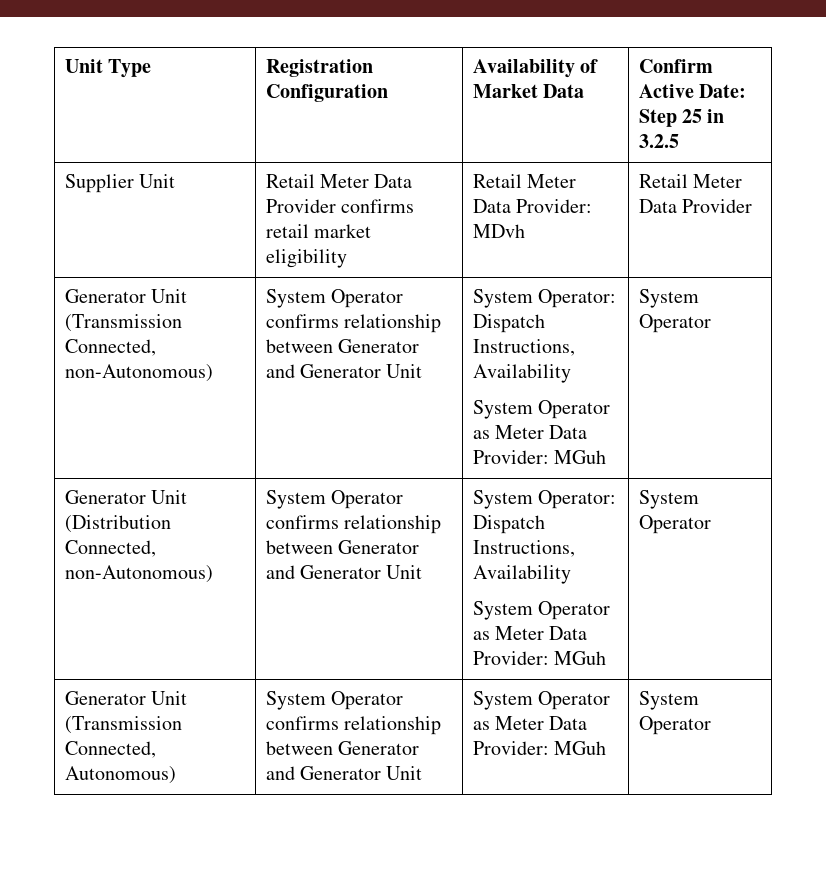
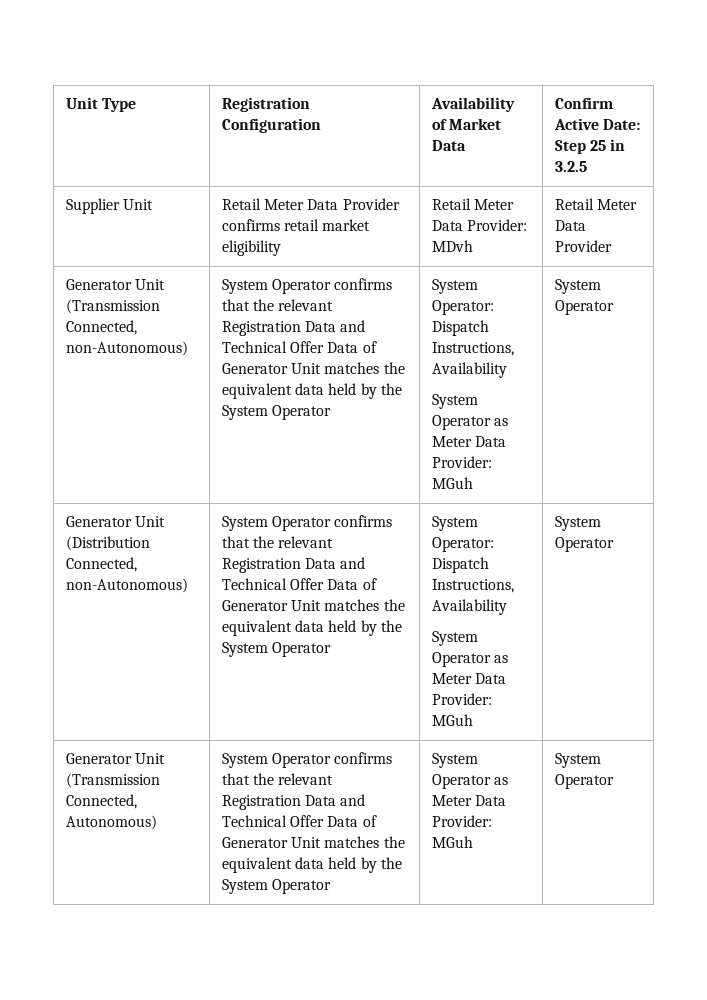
- Generator Unit (Transmission Connected, non-Autonomous) | System Operator confirms relationship between Generator and Generator Unit
+ Generator Unit (Transmission Connected, non-Autonomous) | System Operator confirms that the relevant Registration Data and Technical Offer Data of Generator Unit matches the equivalent data held by the System Operator
- Generator Unit (Distribution Connected, non-Autonomous) | System Operator confirms relationship between Generator and Generator Unit
+ Generator Unit (Distribution Connected, non-Autonomous) | System Operator confirms that the relevant Registration Data and Technical Offer Data of Generator Unit matches the equivalent data held by the System Operator
- Generator Unit (Transmission Connected, Autonomous) | System Operator confirms relationship between Generator and Generator Unit | System Operator as Meter Data Provider: MGuh | System Operator
+ Generator Unit (Transmission Connected, Autonomous) | System Operator confirms that the relevant Registration Data and Technical Offer Data of Generator Unit matches the equivalent data held by the System Operator | System Operator as Meter Data Provider: MGuh | System Operator

